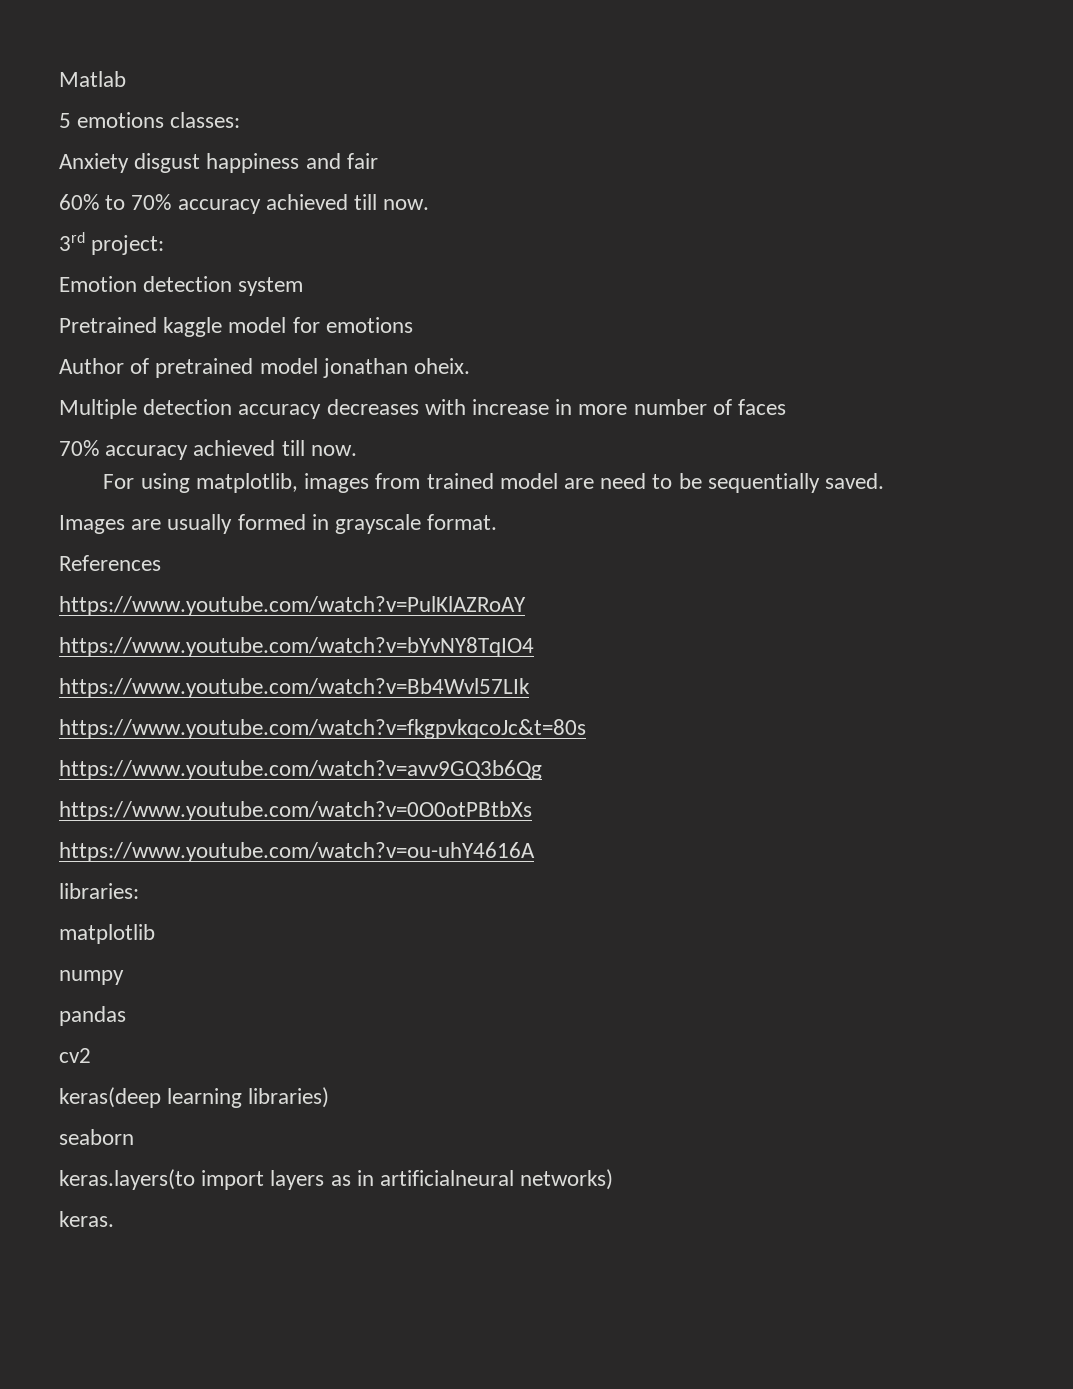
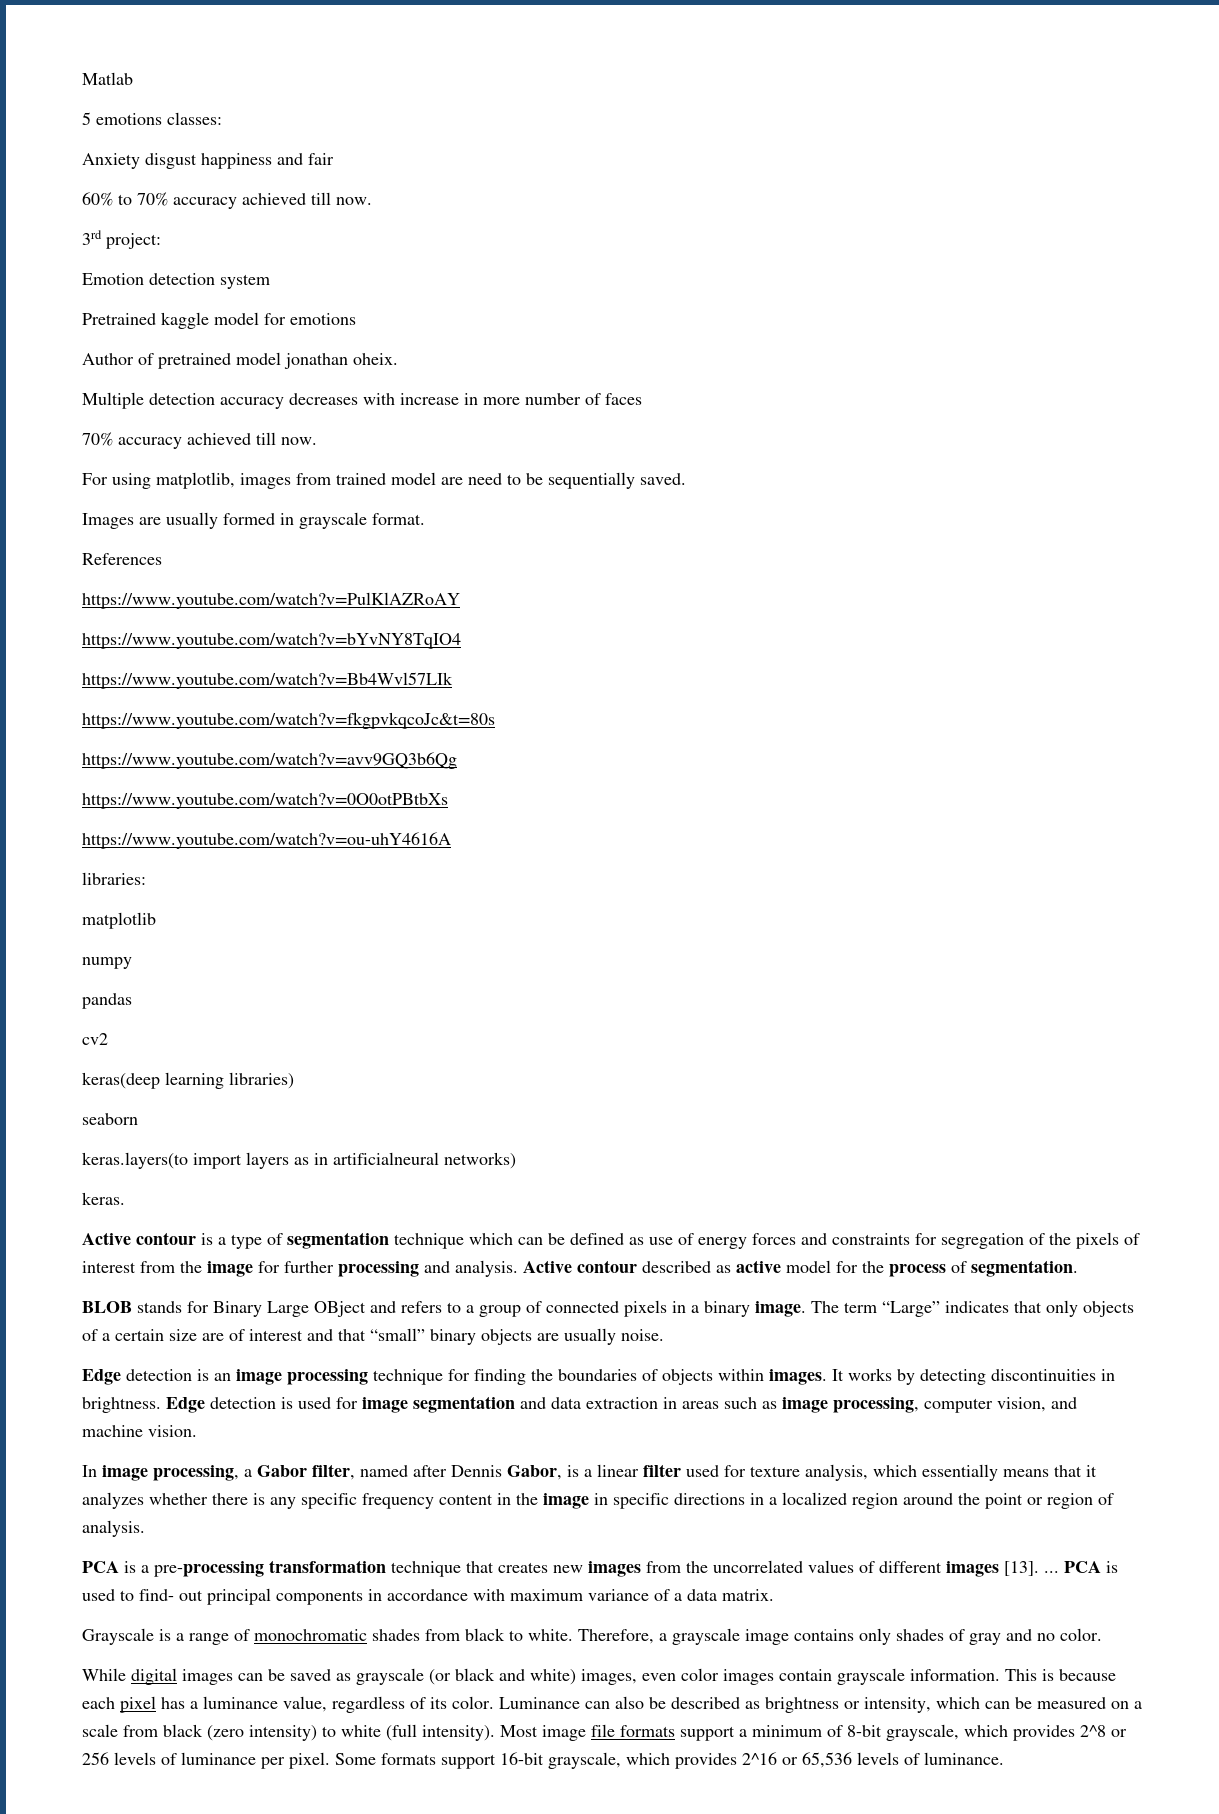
+ Active contour is a type of segmentation technique which can be defined as use of energy forces and constraints for segregation of the pixels of interest from the image for further processing and analysis. Active contour described as active model for the process of segmentation.
+ BLOB stands for Binary Large OBject and refers to a group of connected pixels in a binary image. The term “Large” indicates that only objects of a certain size are of interest and that “small” binary objects are usually noise.
+ Edge detection is an image processing technique for finding the boundaries of objects within images. It works by detecting discontinuities in brightness. Edge detection is used for image segmentation and data extraction in areas such as image processing, computer vision, and machine vision.
+ In image processing, a Gabor filter, named after Dennis Gabor, is a linear filter used for texture analysis, which essentially means that it analyzes whether there is any specific frequency content in the image in specific directions in a localized region around the point or region of analysis.
+ PCA is a pre-processing transformation technique that creates new images from the uncorrelated values of different images [13]. ... PCA is used to find- out principal components in accordance with maximum variance of a data matrix.
+ Grayscale is a range of monochromatic shades from black to white. Therefore, a grayscale image contains only shades of gray and no color.
+ While digital images can be saved as grayscale (or black and white) images, even color images contain grayscale information. This is because each pixel has a luminance value, regardless of its color. Luminance can also be described as brightness or intensity, which can be measured on a scale from black (zero intensity) to white (full intensity). Most image file formats support a minimum of 8-bit grayscale, which provides 2^8 or 256 levels of luminance per pixel. Some formats support 16-bit grayscale, which provides 2^16 or 65,536 levels of luminance.

